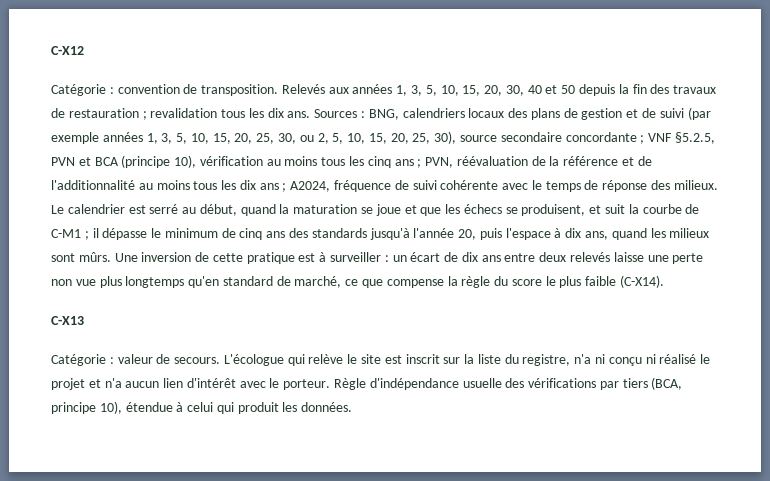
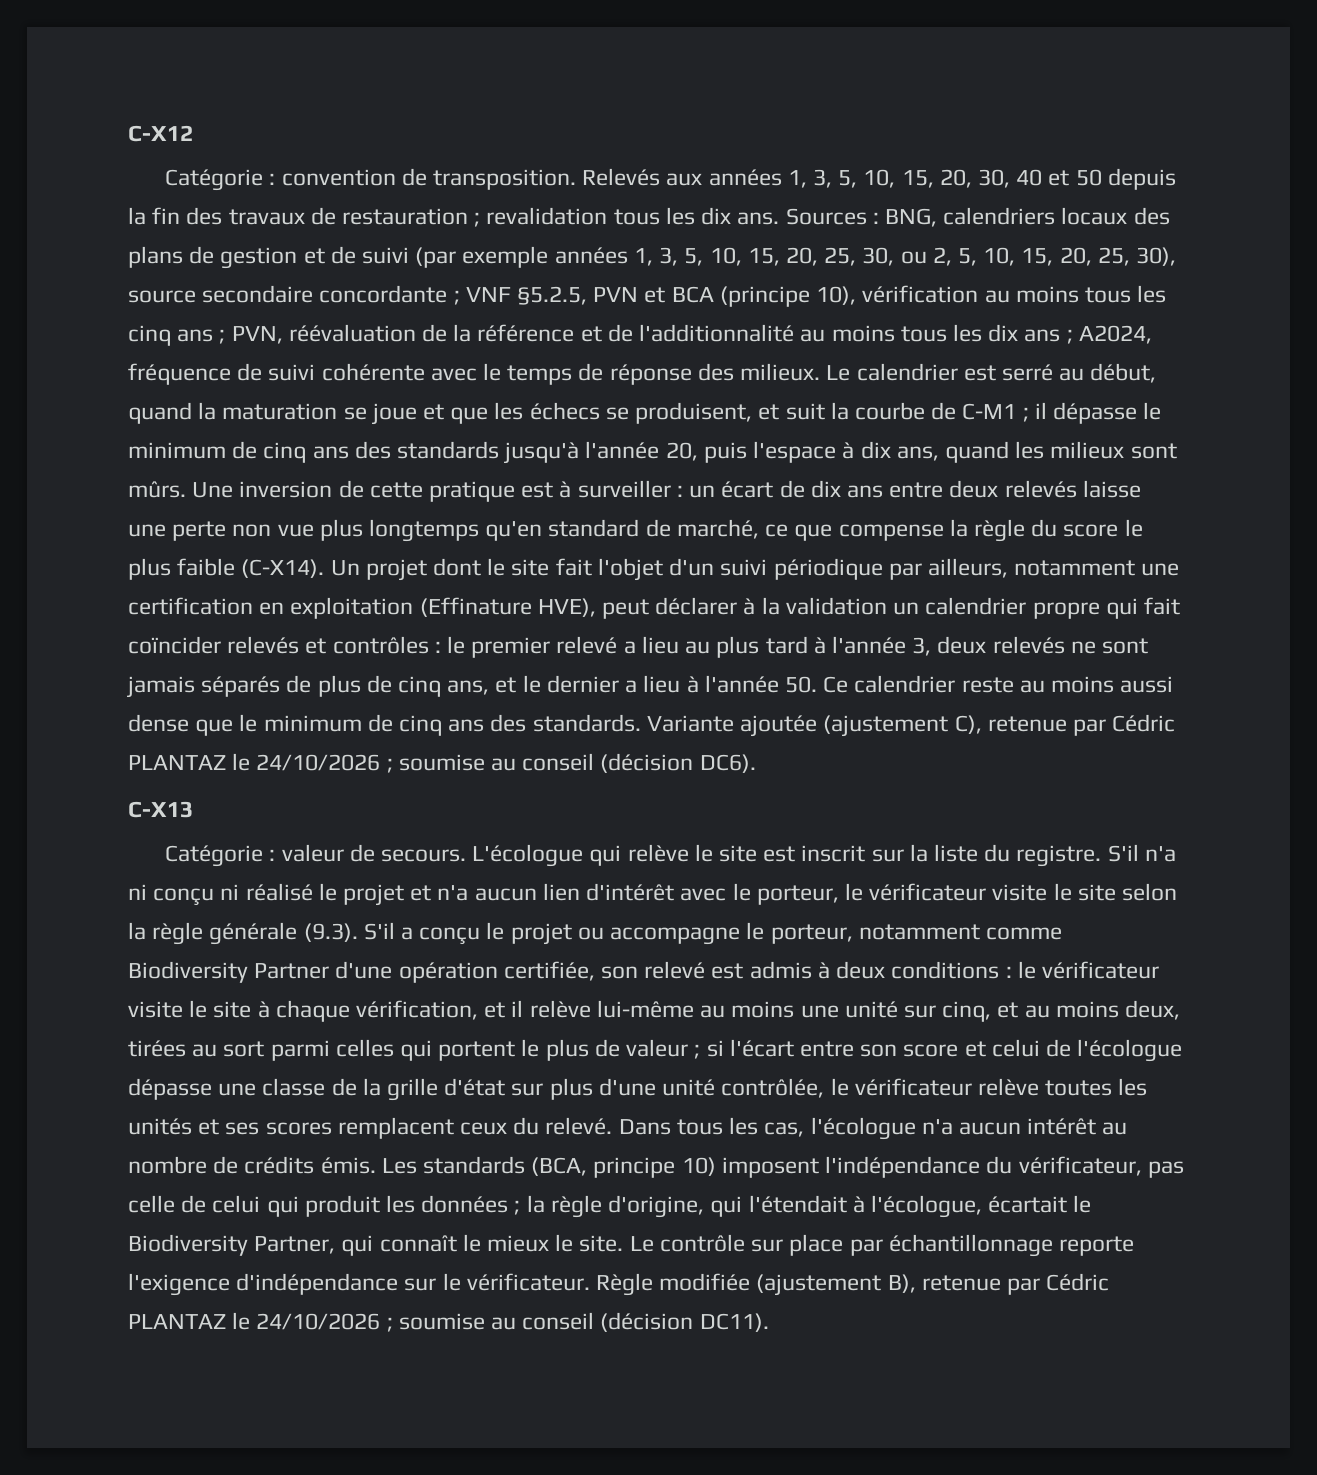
+ Un projet dont le site fait l'objet d'un suivi périodique par ailleurs, notamment une certification en exploitation (Effinature HVE), peut déclarer à la validation un calendrier propre qui fait coïncider relevés et contrôles : le premier relevé a lieu au plus tard à l'année 3, deux relevés ne sont jamais séparés de plus de cinq ans, et le dernier a lieu à l'année 50. Ce calendrier reste au moins aussi dense que le minimum de cinq ans des standards. Variante ajoutée (ajustement C), retenue par Cédric PLANTAZ le 24/10/2026 ; soumise au conseil (décision DC6).
- L'écologue qui relève le site est inscrit sur la liste du registre, n'a ni conçu ni réalisé le projet et n'a aucun lien d'intérêt avec le porteur. Règle d'indépendance usuelle des vérifications par tiers (BCA, principe 10), étendue à celui qui produit les données.
+ L'écologue qui relève le site est inscrit sur la liste du registre. S'il n'a ni conçu ni réalisé le projet et n'a aucun lien d'intérêt avec le porteur, le vérificateur visite le site selon la règle générale (9.3). S'il a conçu le projet ou accompagne le porteur, notamment comme Biodiversity Partner d'une opération certifiée, son relevé est admis à deux conditions : le vérificateur visite le site à chaque vérification, et il relève lui-même au moins une unité sur cinq, et au moins deux, tirées au sort parmi celles qui portent le plus de valeur ; si l'écart entre son score et celui de l'écologue dépasse une classe de la grille d'état sur plus d'une unité contrôlée, le vérificateur relève toutes les unités et ses scores remplacent ceux du relevé. Dans tous les cas, l'écologue n'a aucun intérêt au nombre de crédits émis. Les standards (BCA, principe 10) imposent l'indépendance du vérificateur, pas celle de celui qui produit les données ; la règle d'origine, qui l'étendait à l'écologue, écartait le Biodiversity Partner, qui connaît le mieux le site. Le contrôle sur place par échantillonnage reporte l'exigence d'indépendance sur le vérificateur. Règle modifiée (ajustement B), retenue par Cédric PLANTAZ le 24/10/2026 ; soumise au conseil (décision DC11).

